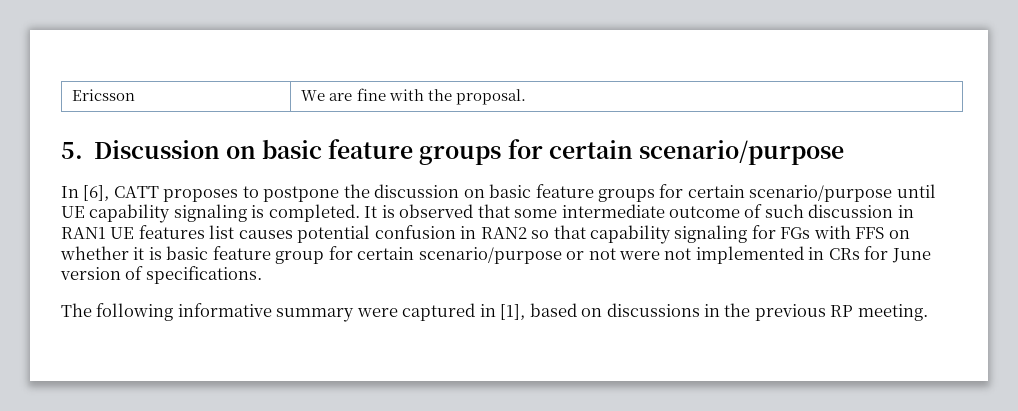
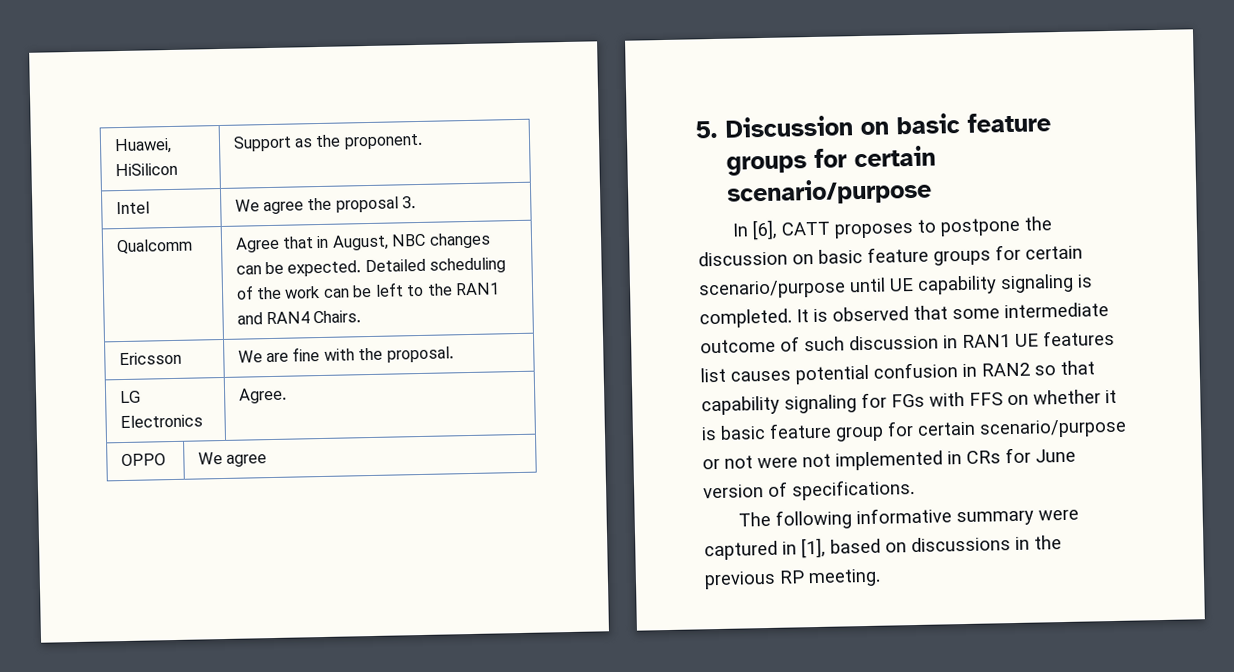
+ Huawei, HiSilicon | Support as the proponent.
+ Intel | We agree the proposal 3.
+ Qualcomm | Agree that in August, NBC changes can be expected. Detailed scheduling of the work can be left to the RAN1 and RAN4 Chairs.
+ LG Electronics | Agree.
+ OPPO | We agree

